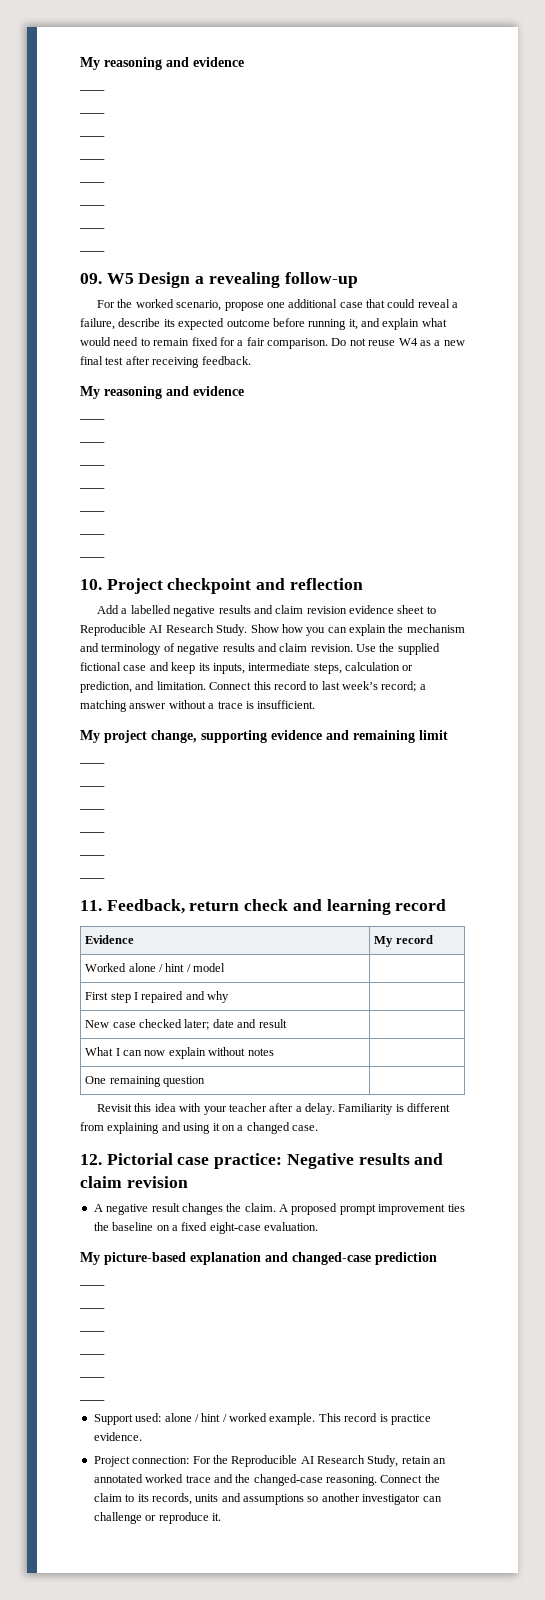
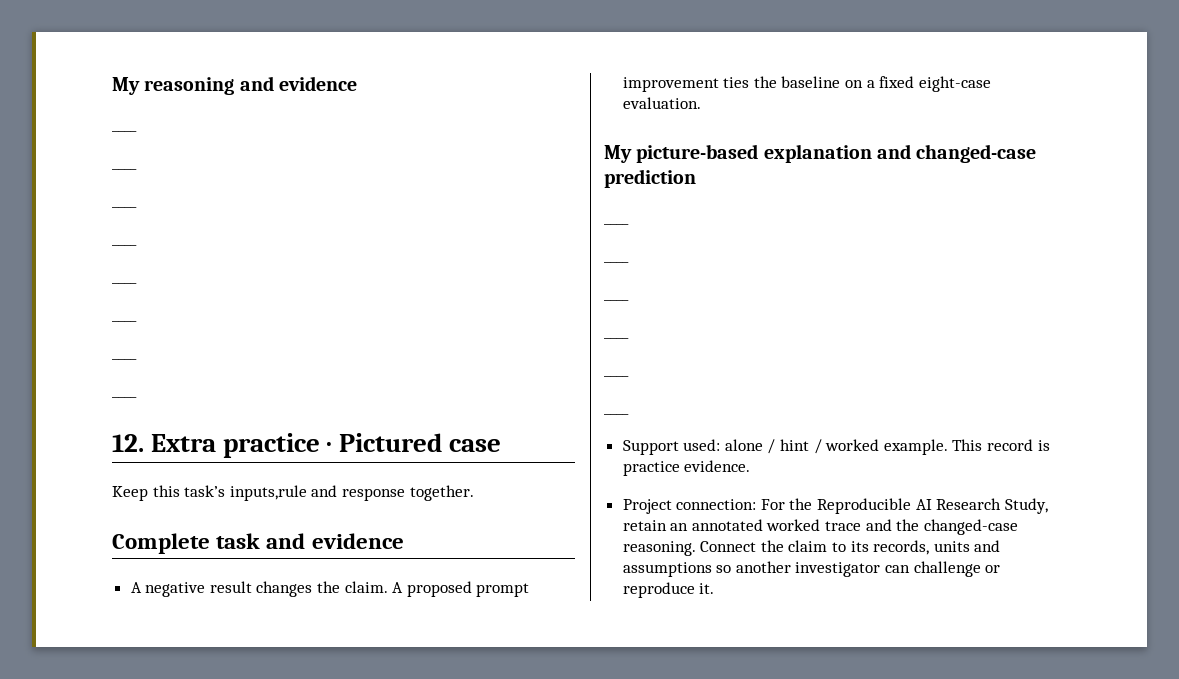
- 09. W5 Design a revealing follow-up
- For the worked scenario, propose one additional case that could reveal a failure, describe its expected outcome before running it, and explain what would need to remain fixed for a fair comparison. Do not reuse W4 as a new final test after receiving feedback.
- My reasoning and evidence
- ____
- ____
- ____
- ____
- ____
- ____
- ____
- 10. Project checkpoint and reflection
- Add a labelled negative results and claim revision evidence sheet to Reproducible AI Research Study. Show how you can explain the mechanism and terminology of negative results and claim revision. Use the supplied fictional case and keep its inputs, intermediate steps, calculation or prediction, and limitation. Connect this record to last week’s record; a matching answer without a trace is insufficient.
- My project change, supporting evidence and remaining limit
- ____
- ____
- ____
- ____
- ____
- ____
- 11. Feedback, return check and learning record
- Evidence | My record
- Worked alone / hint / model |
- First step I repaired and why |
- New case checked later; date and result |
- What I can now explain without notes |
- One remaining question |
- Revisit this idea with your teacher after a delay. Familiarity is different from explaining and using it on a changed case.
- 12. Pictorial case practice: Negative results and claim revision
+ 12. Extra practice · Pictured case
+ Keep this task’s inputs,rule and response together.
+ Complete task and evidence

